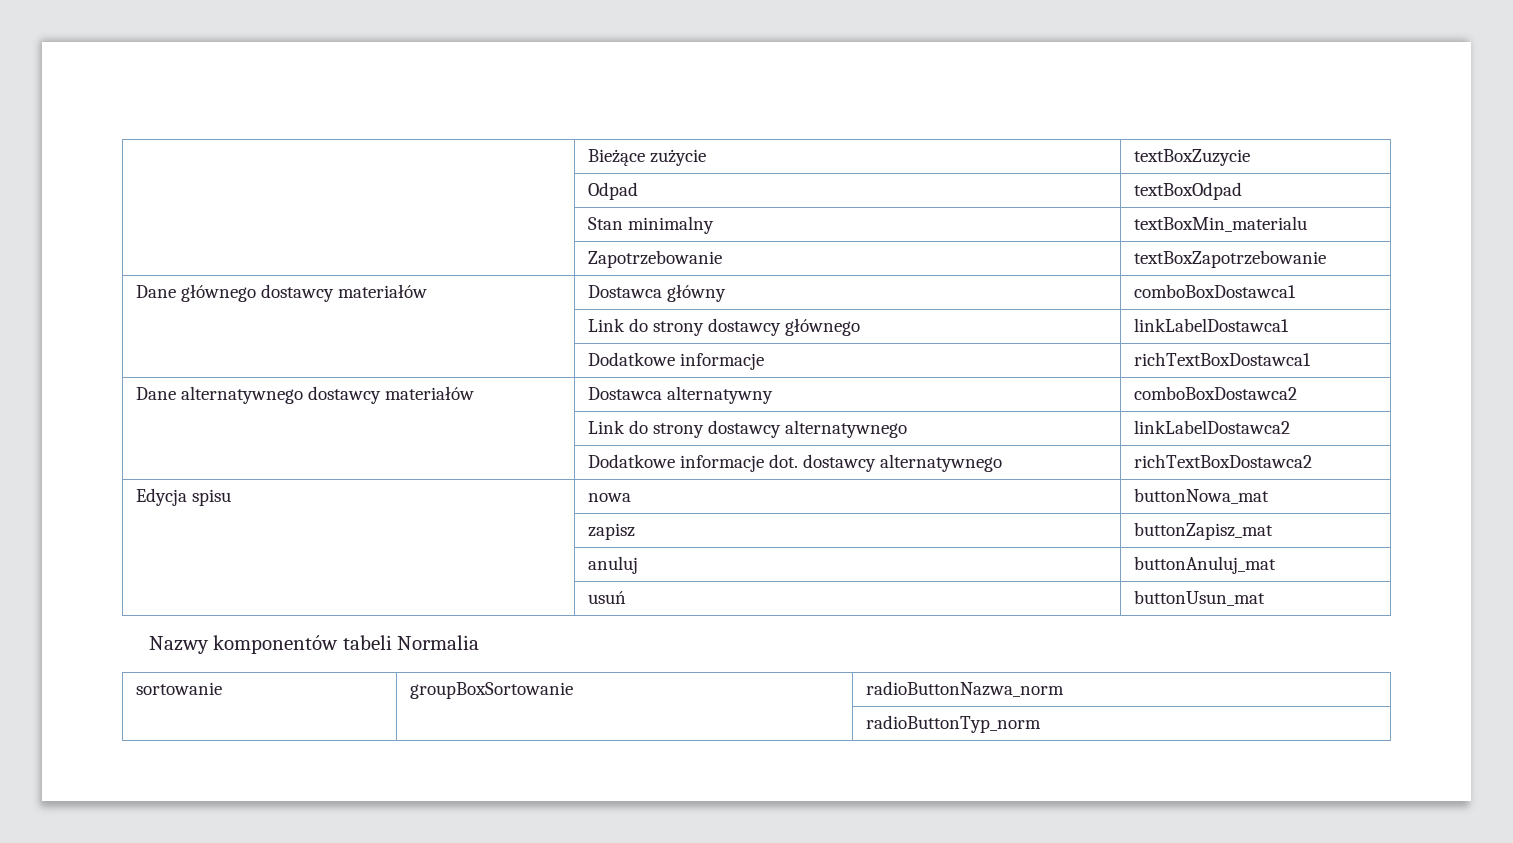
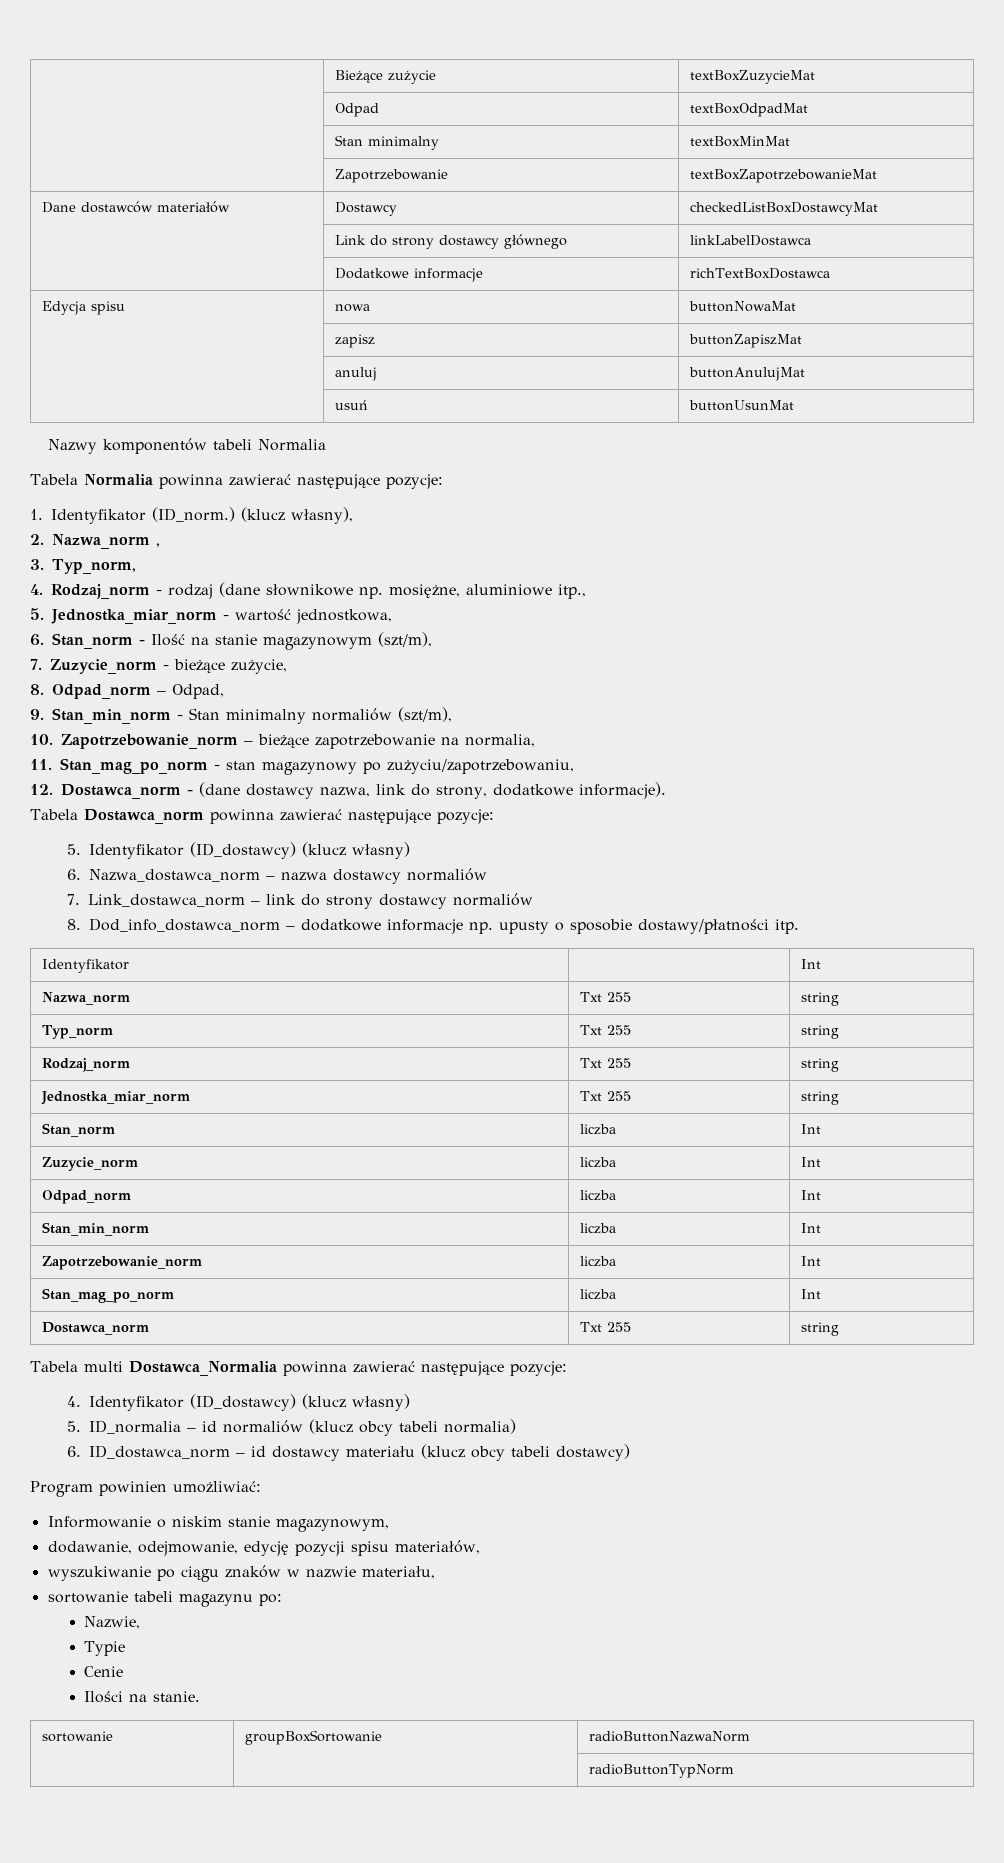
- | Bieżące zużycie | textBoxZuzycie
+ | Bieżące zużycie | textBoxZuzycieMat
- | Odpad | textBoxOdpad
+ | Odpad | textBoxOdpadMat
- | Stan minimalny | textBoxMin_materialu
+ | Stan minimalny | textBoxMinMat
- | Zapotrzebowanie | textBoxZapotrzebowanie
- Dane głównego dostawcy materiałów | Dostawca główny | comboBoxDostawca1
+ | Zapotrzebowanie | textBoxZapotrzebowanieMat
+ Dane dostawców materiałów | Dostawcy | checkedListBoxDostawcyMat
- | Link do strony dostawcy głównego | linkLabelDostawca1
+ | Link do strony dostawcy głównego | linkLabelDostawca
- | Dodatkowe informacje | richTextBoxDostawca1
- Dane alternatywnego dostawcy materiałów | Dostawca alternatywny | comboBoxDostawca2
- | Link do strony dostawcy alternatywnego | linkLabelDostawca2
- | Dodatkowe informacje dot. dostawcy alternatywnego | richTextBoxDostawca2
+ | Dodatkowe informacje | richTextBoxDostawca
- Edycja spisu | nowa | buttonNowa_mat
+ Edycja spisu | nowa | buttonNowaMat
- | zapisz | buttonZapisz_mat
+ | zapisz | buttonZapiszMat
- | anuluj | buttonAnuluj_mat
+ | anuluj | buttonAnulujMat
- | usuń | buttonUsun_mat
+ | usuń | buttonUsunMat
+ Tabela Normalia powinna zawierać następujące pozycje:
+ 1. Identyfikator (ID_norm.) (klucz własny),
+ 2. Nazwa_norm ,
+ 3. Typ_norm,
+ 4. Rodzaj_norm - rodzaj (dane słownikowe np. mosiężne, aluminiowe itp.,
+ 5. Jednostka_miar_norm - wartość jednostkowa,
+ 6. Stan_norm - Ilość na stanie magazynowym (szt/m),
+ 7. Zuzycie_norm - bieżące zużycie,
+ 8. Odpad_norm – Odpad,
+ 9. Stan_min_norm - Stan minimalny normaliów (szt/m),
+ 10. Zapotrzebowanie_norm – bieżące zapotrzebowanie na normalia,
+ 11. Stan_mag_po_norm - stan magazynowy po zużyciu/zapotrzebowaniu,
+ 12. Dostawca_norm - (dane dostawcy nazwa, link do strony, dodatkowe informacje).
+ Tabela Dostawca_norm powinna zawierać następujące pozycje:
+ 5. Identyfikator (ID_dostawcy) (klucz własny)
+ 6. Nazwa_dostawca_norm – nazwa dostawcy normaliów
+ 7. Link_dostawca_norm – link do strony dostawcy normaliów
+ 8. Dod_info_dostawca_norm – dodatkowe informacje np. upusty o sposobie dostawy/płatności itp.
+ Identyfikator | | Int
+ Nazwa_norm | Txt 255 | string
+ Typ_norm | Txt 255 | string
+ Rodzaj_norm | Txt 255 | string
+ Jednostka_miar_norm | Txt 255 | string
+ Stan_norm | liczba | Int
+ Zuzycie_norm | liczba | Int
+ Odpad_norm | liczba | Int
+ Stan_min_norm | liczba | Int
+ Zapotrzebowanie_norm | liczba | Int
+ Stan_mag_po_norm | liczba | Int
+ Dostawca_norm | Txt 255 | string
+ Tabela multi Dostawca_Normalia powinna zawierać następujące pozycje:
+ 4. Identyfikator (ID_dostawcy) (klucz własny)
+ 5. ID_normalia – id normaliów (klucz obcy tabeli normalia)
+ 6. ID_dostawca_norm – id dostawcy materiału (klucz obcy tabeli dostawcy)
+ Program powinien umożliwiać:
+ Informowanie o niskim stanie magazynowym,
+ dodawanie, odejmowanie, edycję pozycji spisu materiałów,
+ wyszukiwanie po ciągu znaków w nazwie materiału,
+ sortowanie tabeli magazynu po:
+ Nazwie,
+ Typie
+ Cenie
+ Ilości na stanie.
- sortowanie | groupBoxSortowanie | radioButtonNazwa_norm
- | | radioButtonTyp_norm
+ sortowanie | groupBoxSortowanie | radioButtonNazwaNorm
+ | | radioButtonTypNorm

